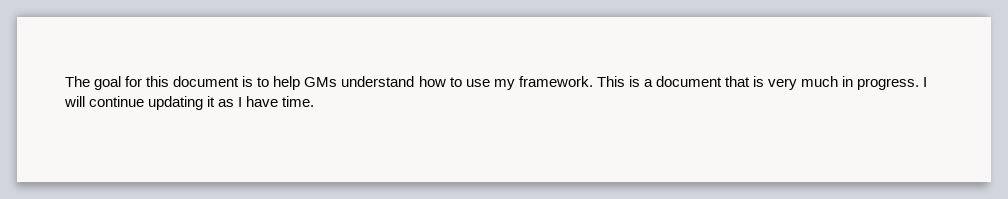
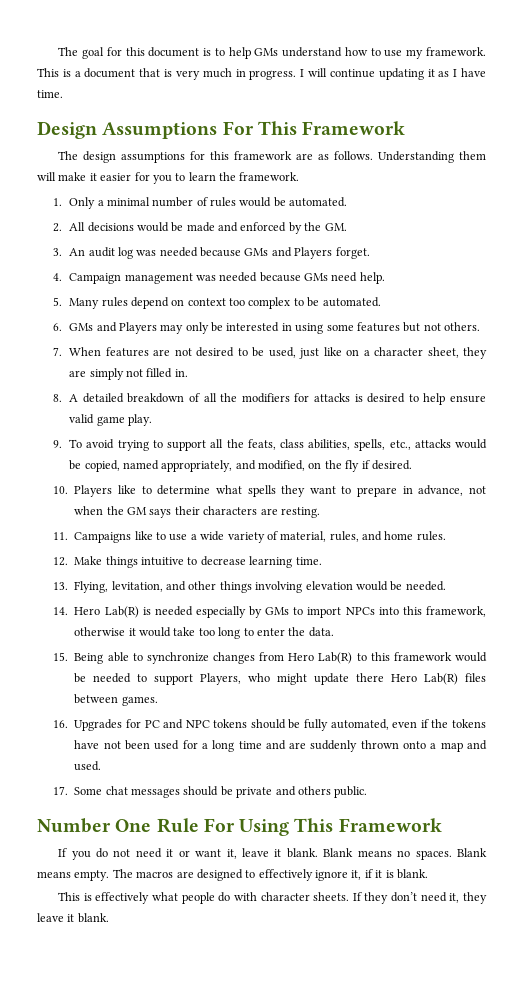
+ Design Assumptions For This Framework
+ The design assumptions for this framework are as follows. Understanding them will make it easier for you to learn the framework.
+ 1. Only a minimal number of rules would be automated.
+ 2. All decisions would be made and enforced by the GM.
+ 3. An audit log was needed because GMs and Players forget.
+ 4. Campaign management was needed because GMs need help.
+ 5. Many rules depend on context too complex to be automated.
+ 6. GMs and Players may only be interested in using some features but not others.
+ 7. When features are not desired to be used, just like on a character sheet, they are simply not filled in.
+ 8. A detailed breakdown of all the modifiers for attacks is desired to help ensure valid game play.
+ 9. To avoid trying to support all the feats, class abilities, spells, etc., attacks would be copied, named appropriately, and modified, on the fly if desired.
+ 10. Players like to determine what spells they want to prepare in advance, not when the GM says their characters are resting.
+ 11. Campaigns like to use a wide variety of material, rules, and home rules.
+ 12. Make things intuitive to decrease learning time.
+ 13. Flying, levitation, and other things involving elevation would be needed.
+ 14. Hero Lab(R) is needed especially by GMs to import NPCs into this framework, otherwise it would take too long to enter the data.
+ 15. Being able to synchronize changes from Hero Lab(R) to this framework would be needed to support Players, who might update there Hero Lab(R) files between games.
+ 16. Upgrades for PC and NPC tokens should be fully automated, even if the tokens have not been used for a long time and are suddenly thrown onto a map and used.
+ 17. Some chat messages should be private and others public.
+ Number One Rule For Using This Framework
+ If you do not need it or want it, leave it blank. Blank means no spaces. Blank means empty. The macros are designed to effectively ignore it, if it is blank.
+ This is effectively what people do with character sheets. If they don’t need it, they leave it blank.

